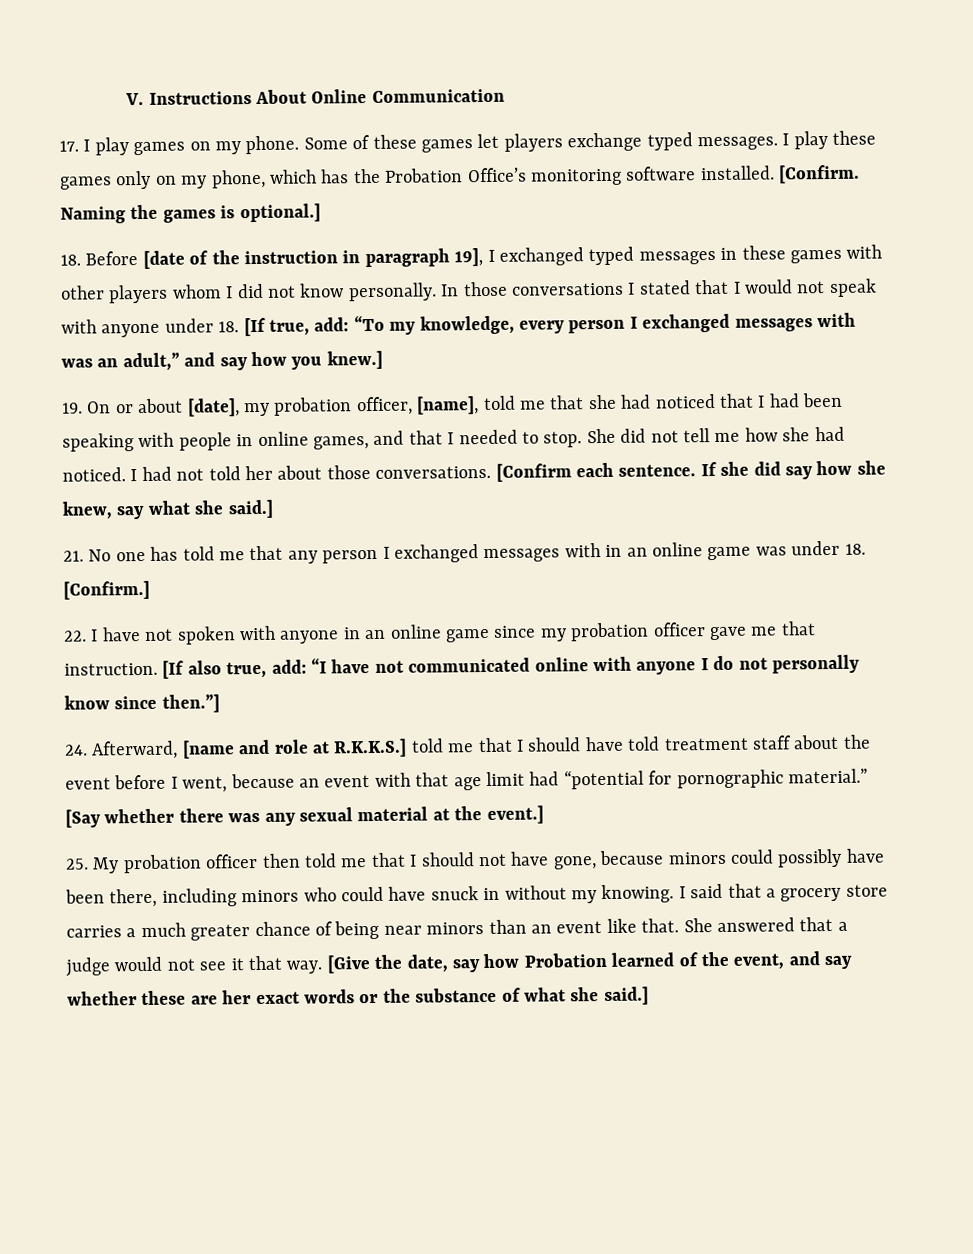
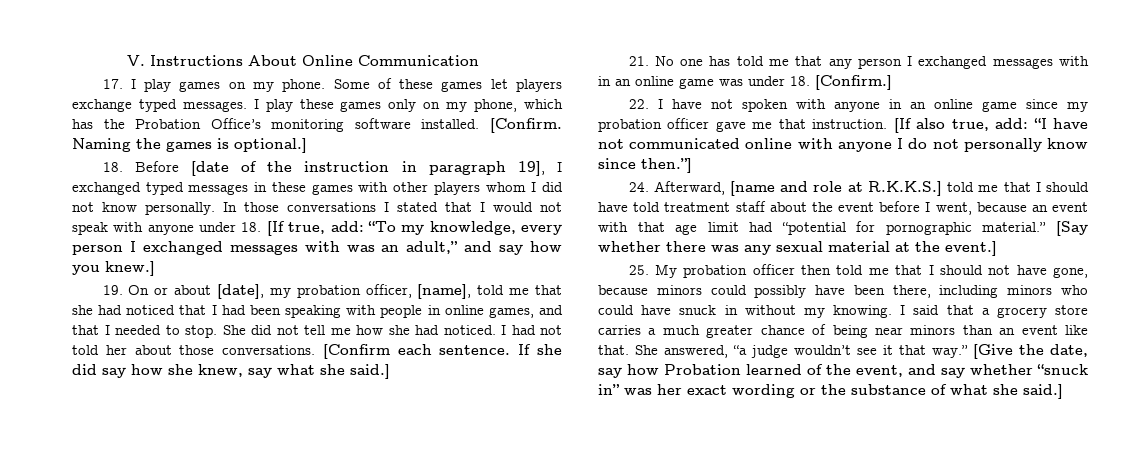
- She answered that a judge would not see it that way.
+ She answered, “a judge wouldn’t see it that way.”
- [Give the date, say how Probation learned of the event, and say whether these are her exact words or the substance of what she said.]
+ [Give the date, say how Probation learned of the event, and say whether “snuck in” was her exact wording or the substance of what she said.]

